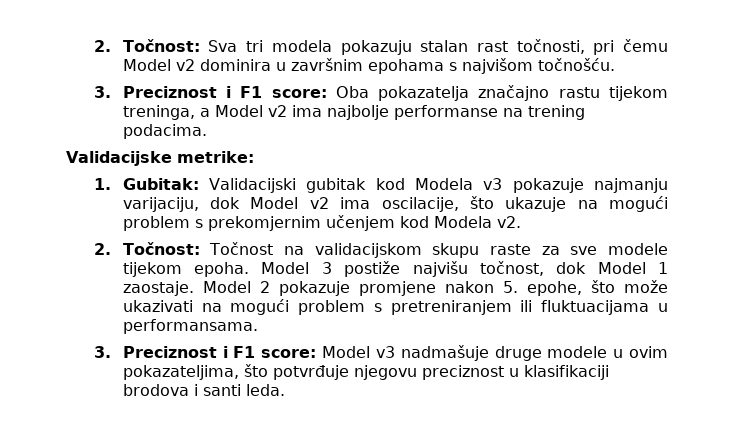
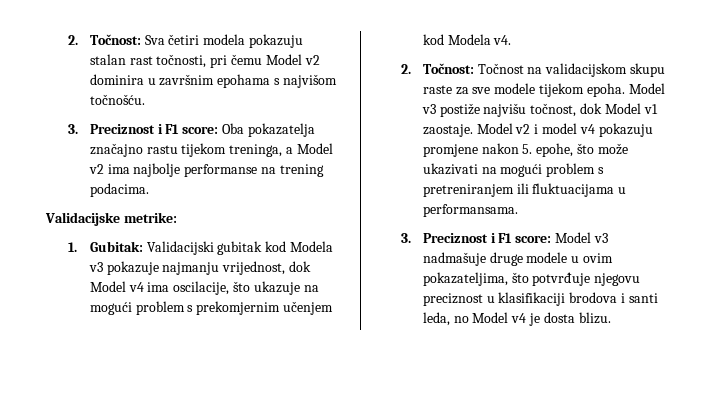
- 2. Točnost: Sva tri modela pokazuju stalan rast točnosti, pri čemu Model v2 dominira u završnim epohama s najvišom točnošću.
+ 2. Točnost: Sva četiri modela pokazuju stalan rast točnosti, pri čemu Model v2 dominira u završnim epohama s najvišom točnošću.
- 1. Gubitak: Validacijski gubitak kod Modela v3 pokazuje najmanju varijaciju, dok Model v2 ima oscilacije, što ukazuje na mogući problem s prekomjernim učenjem kod Modela v2.
+ 1. Gubitak: Validacijski gubitak kod Modela v3 pokazuje najmanju vrijednost, dok Model v4 ima oscilacije, što ukazuje na mogući problem s prekomjernim učenjem kod Modela v4.
- Model 3 postiže najvišu točnost, dok Model 1 zaostaje.
+ Model v3 postiže najvišu točnost, dok Model v1 zaostaje.
- Model 2 pokazuje promjene nakon 5. epohe, što može ukazivati na mogući problem s pretreniranjem ili fluktuacijama u performansama.
+ Model v2 i model v4 pokazuju promjene nakon 5. epohe, što može ukazivati na mogući problem s pretreniranjem ili fluktuacijama u performansama.
- 3. Preciznost i F1 score: Model v3 nadmašuje druge modele u ovim pokazateljima, što potvrđuje njegovu preciznost u klasifikaciji brodova i santi leda.
+ 3. Preciznost i F1 score: Model v3 nadmašuje druge modele u ovim pokazateljima, što potvrđuje njegovu preciznost u klasifikaciji brodova i santi leda, no Model v4 je dosta blizu.

